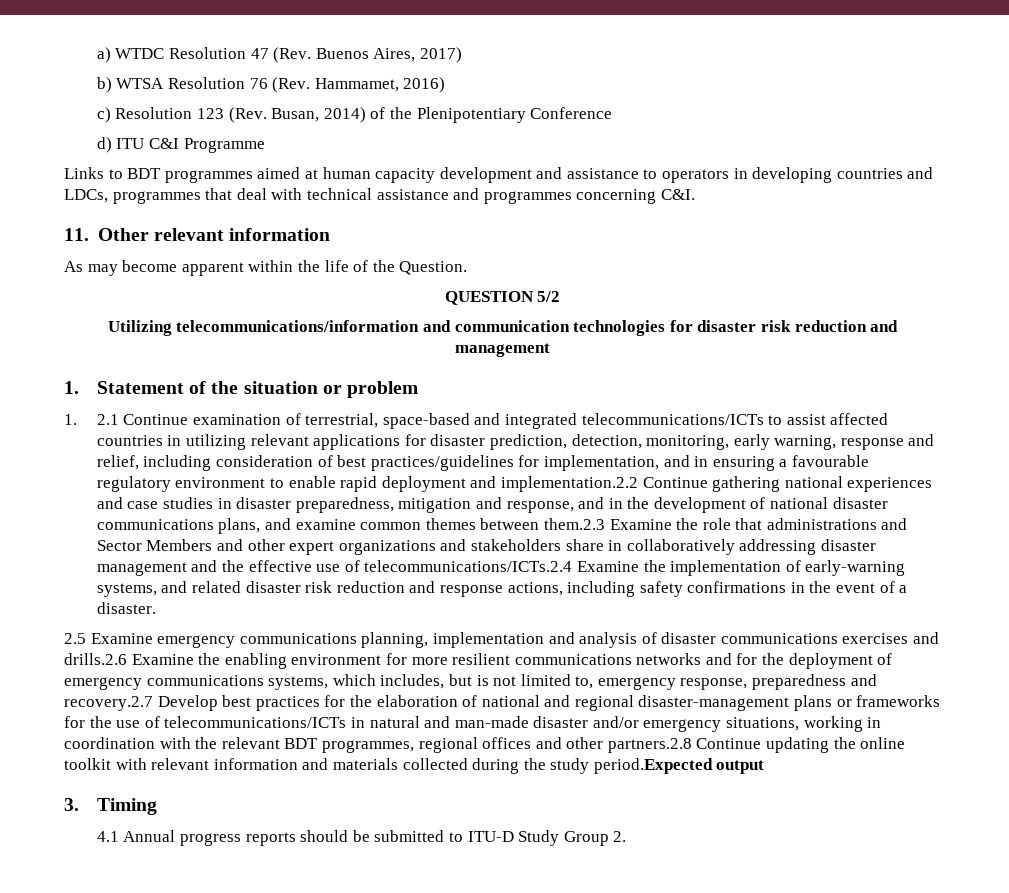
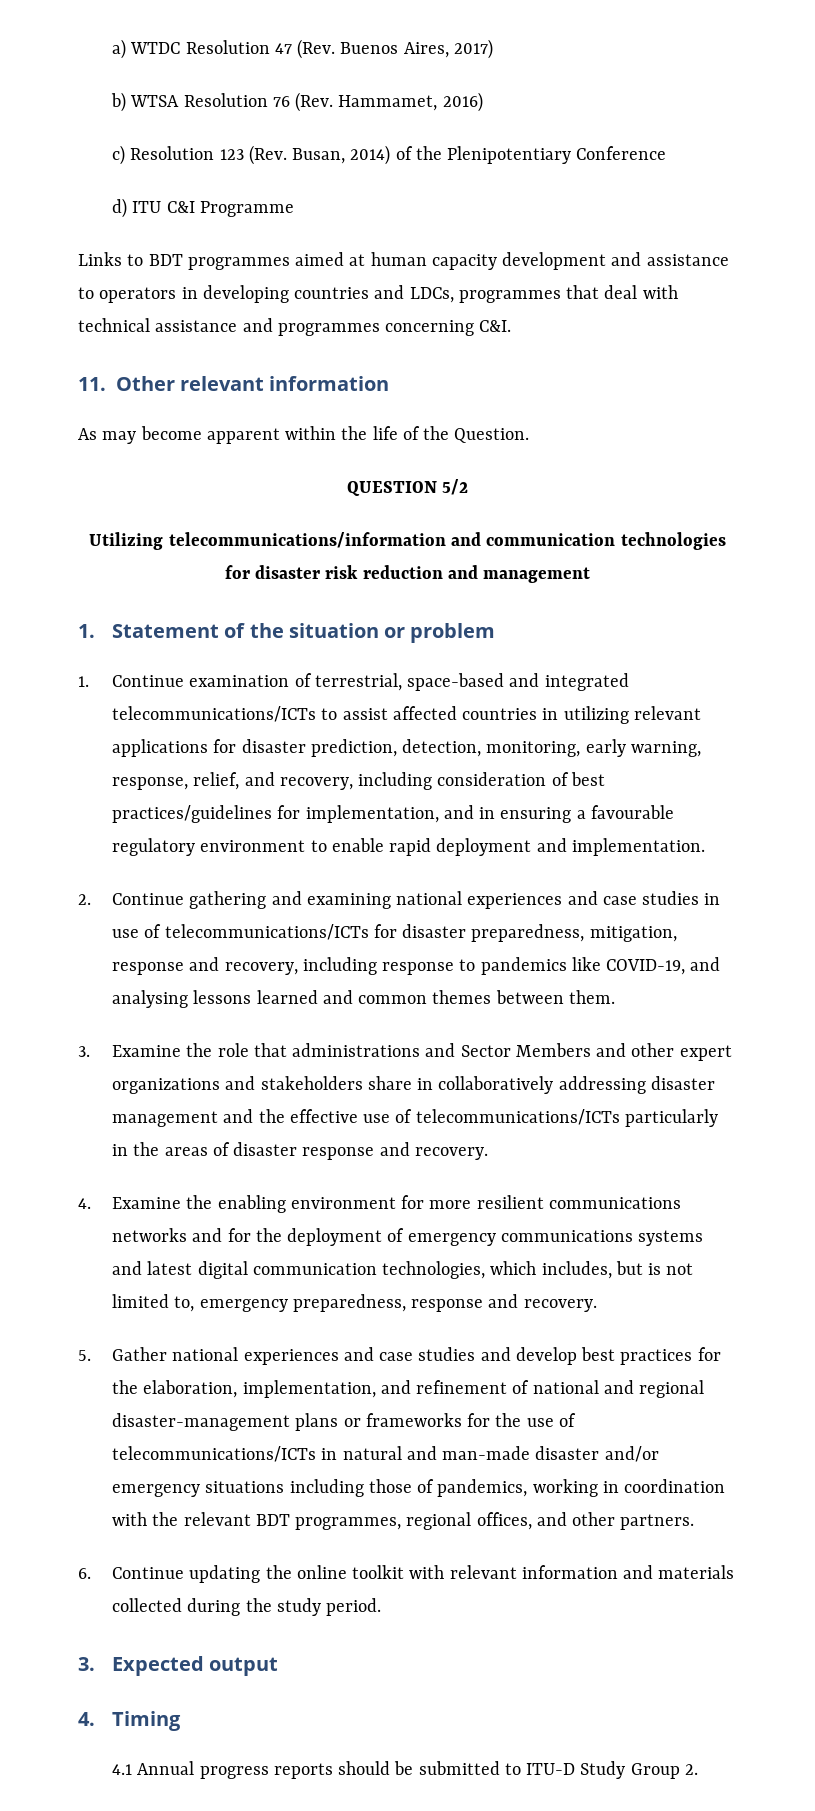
- 1. 2.1 Continue examination of terrestrial, space-based and integrated telecommunications/ICTs to assist affected countries in utilizing relevant applications for disaster prediction, detection, monitoring, early warning, response and relief, including consideration of best practices/guidelines for implementation, and in ensuring a favourable regulatory environment to enable rapid deployment and implementation.2.2 Continue gathering national experiences and case studies in disaster preparedness, mitigation and response, and in the development of national disaster communications plans, and examine common themes between them.2.3 Examine the role that administrations and Sector Members and other expert organizations and stakeholders share in collaboratively addressing disaster management and the effective use of telecommunications/ICTs.2.4 Examine the implementation of early-warning systems, and related disaster risk reduction and response actions, including safety confirmations in the event of a disaster.
- 2.5 Examine emergency communications planning, implementation and analysis of disaster communications exercises and drills.2.6 Examine the enabling environment for more resilient communications networks and for the deployment of emergency communications systems, which includes, but is not limited to, emergency response, preparedness and recovery.2.7 Develop best practices for the elaboration of national and regional disaster-management plans or frameworks for the use of telecommunications/ICTs in natural and man-made disaster and/or emergency situations, working in coordination with the relevant BDT programmes, regional offices and other partners.2.8 Continue updating the online toolkit with relevant information and materials collected during the study period.Expected output
+ 1. Continue examination of terrestrial, space-based and integrated telecommunications/ICTs to assist affected countries in utilizing relevant applications for disaster prediction, detection, monitoring, early warning, response, relief, and recovery, including consideration of best practices/guidelines for implementation, and in ensuring a favourable regulatory environment to enable rapid deployment and implementation.
+ 2. Continue gathering and examining national experiences and case studies in use of telecommunications/ICTs for disaster preparedness, mitigation, response and recovery, including response to pandemics like COVID-19, and analysing lessons learned and common themes between them.
+ 3. Examine the role that administrations and Sector Members and other expert organizations and stakeholders share in collaboratively addressing disaster management and the effective use of telecommunications/ICTs particularly in the areas of disaster response and recovery.
+ 4. Examine the enabling environment for more resilient communications networks and for the deployment of emergency communications systems and latest digital communication technologies, which includes, but is not limited to, emergency preparedness, response and recovery.
+ 5. Gather national experiences and case studies and develop best practices for the elaboration, implementation, and refinement of national and regional disaster-management plans or frameworks for the use of telecommunications/ICTs in natural and man-made disaster and/or emergency situations including those of pandemics, working in coordination with the relevant BDT programmes, regional offices, and other partners.
+ 6. Continue updating the online toolkit with relevant information and materials collected during the study period.
+ 3. Expected output
- 3. Timing
+ 4. Timing

